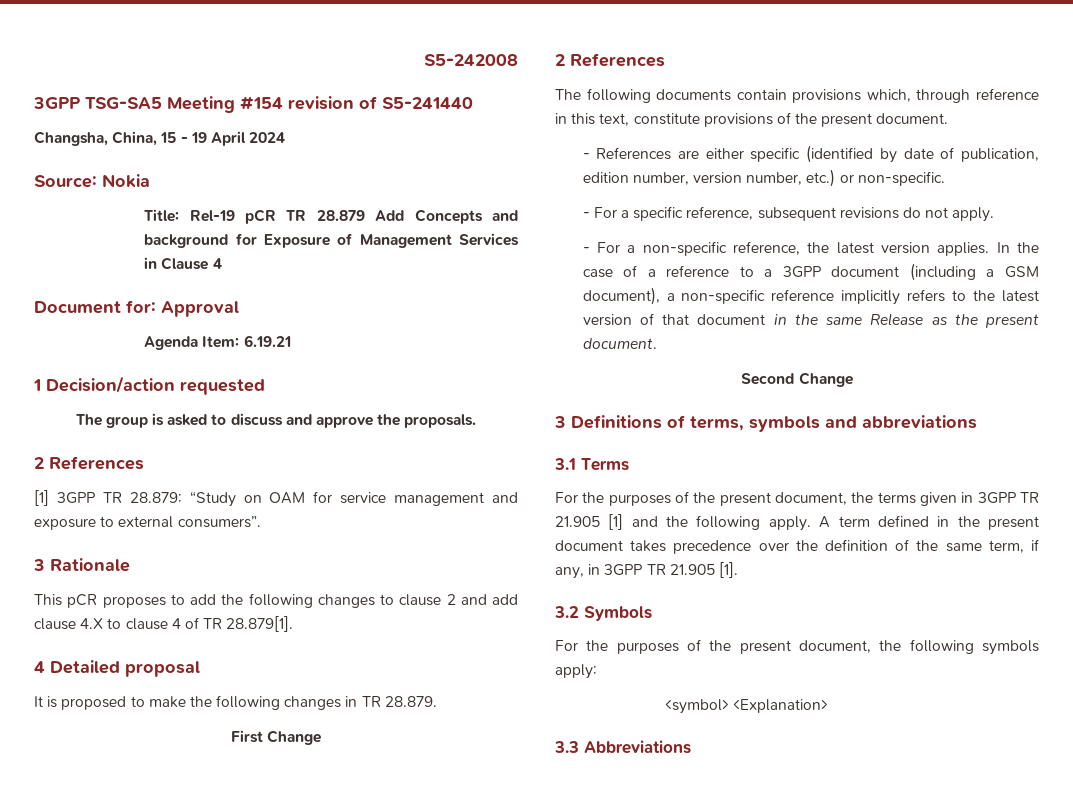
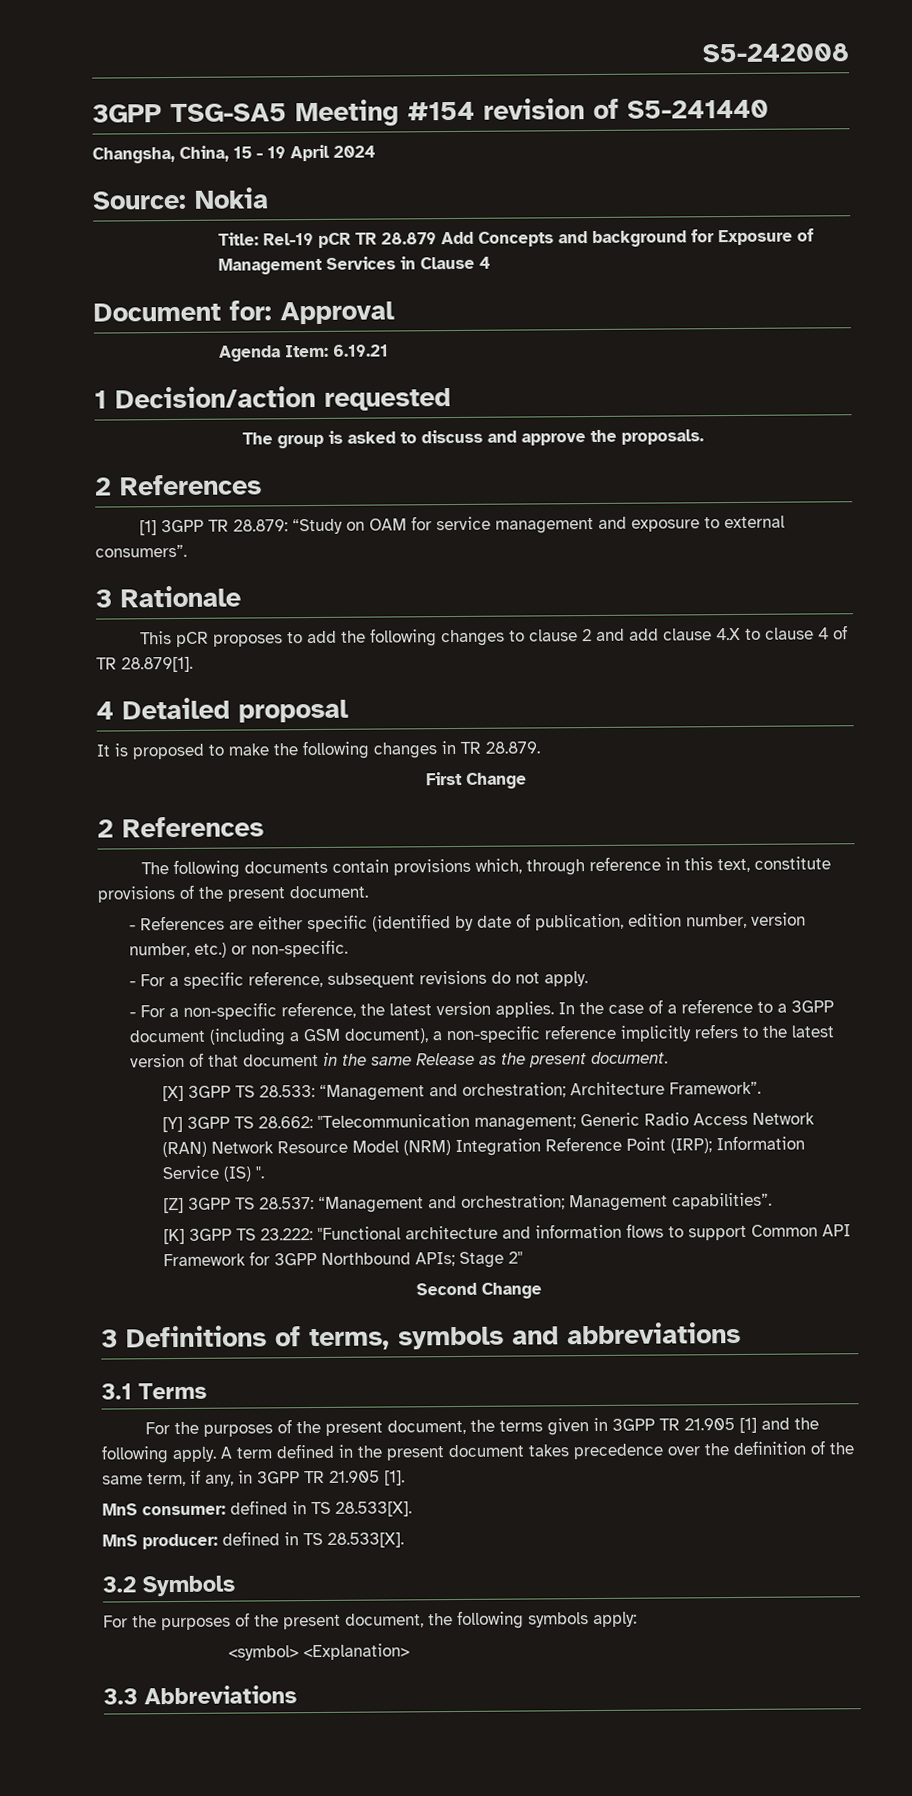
+ [X] 3GPP TS 28.533: “Management and orchestration; Architecture Framework”.
+ [Y] 3GPP TS 28.662: "Telecommunication management; Generic Radio Access Network (RAN) Network Resource Model (NRM) Integration Reference Point (IRP); Information Service (IS) ".
+ [Z] 3GPP TS 28.537: “Management and orchestration; Management capabilities”.
+ [K] 3GPP TS 23.222: "Functional architecture and information flows to support Common API Framework for 3GPP Northbound APIs; Stage 2"
+ MnS consumer: defined in TS 28.533[X].
+ MnS producer: defined in TS 28.533[X].

